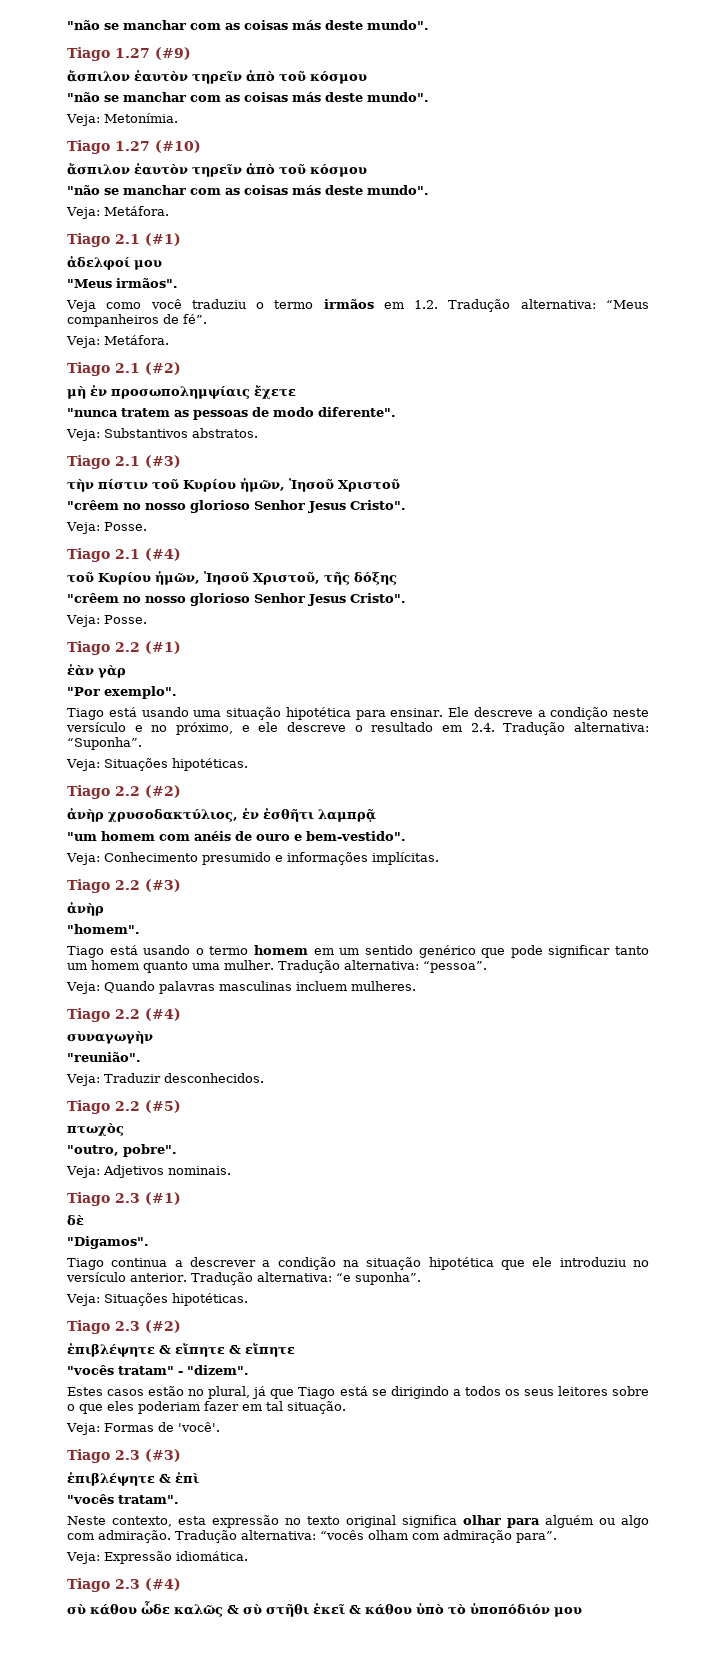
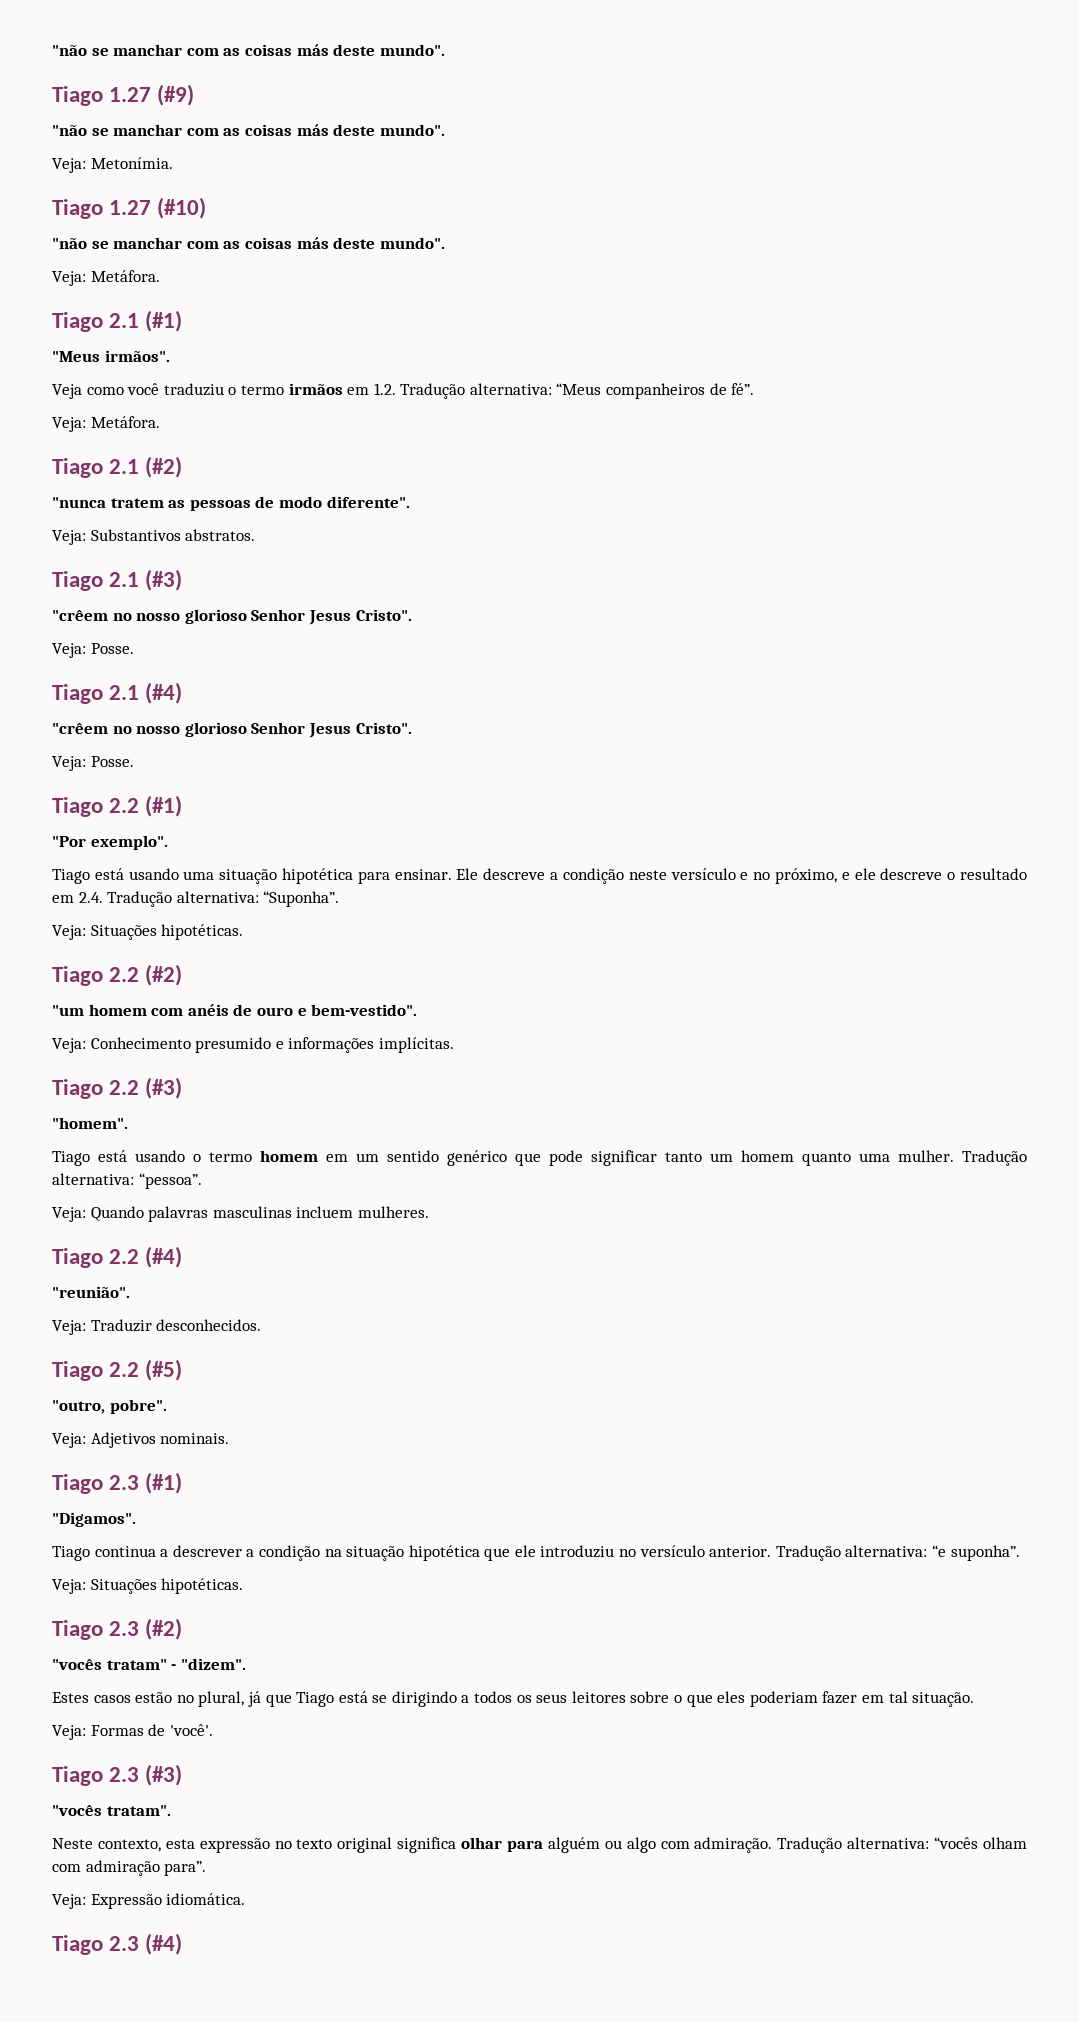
  Tiago 1.27 (#9)
- ἄσπιλον ἑαυτὸν τηρεῖν ἀπὸ τοῦ κόσμου
  Tiago 1.27 (#10)
- ἄσπιλον ἑαυτὸν τηρεῖν ἀπὸ τοῦ κόσμου
- ἀδελφοί μου
- μὴ ἐν προσωπολημψίαις ἔχετε
- τὴν πίστιν τοῦ Κυρίου ἡμῶν, Ἰησοῦ Χριστοῦ
- τοῦ Κυρίου ἡμῶν, Ἰησοῦ Χριστοῦ, τῆς δόξης
- ἐὰν γὰρ
- ἀνὴρ χρυσοδακτύλιος, ἐν ἐσθῆτι λαμπρᾷ
  Tiago 2.2 (#3)
- ἀνὴρ
- συναγωγὴν
- πτωχὸς
- δὲ
- ἐπιβλέψητε & εἴπητε & εἴπητε
- ἐπιβλέψητε & ἐπὶ
- σὺ κάθου ὧδε καλῶς & σὺ στῆθι ἐκεῖ & κάθου ὑπὸ τὸ ὑποπόδιόν μου

